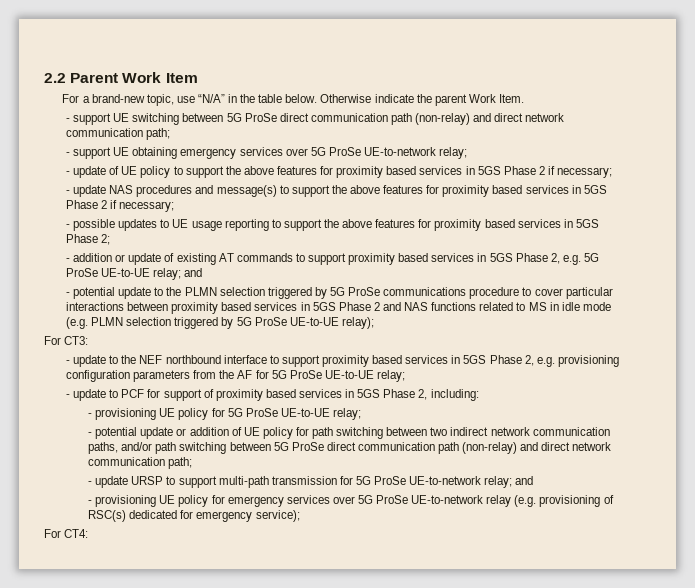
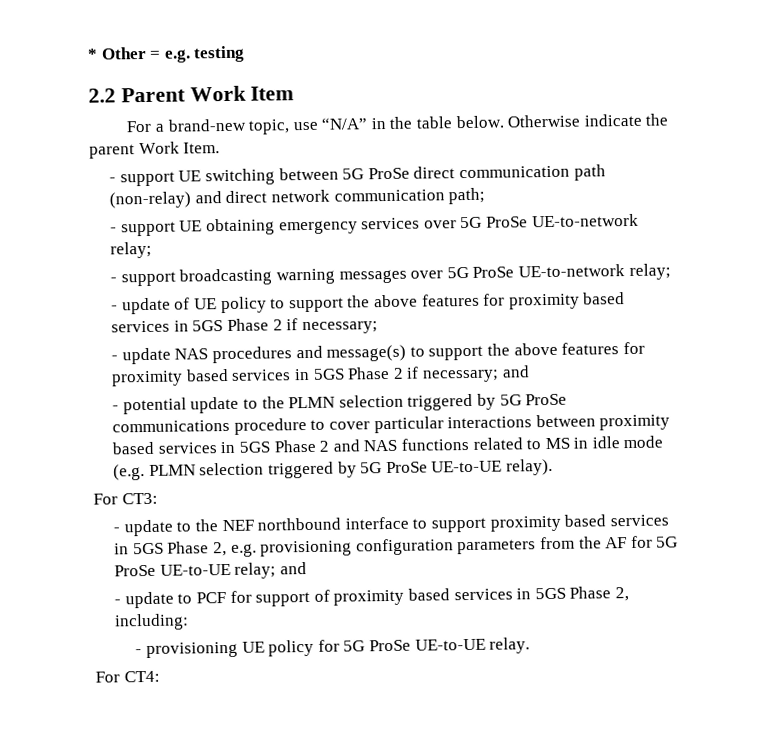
+ * Other = e.g. testing
+ - support broadcasting warning messages over 5G ProSe UE-to-network relay;
- - update NAS procedures and message(s) to support the above features for proximity based services in 5GS Phase 2 if necessary;
- - possible updates to UE usage reporting to support the above features for proximity based services in 5GS Phase 2;
- - addition or update of existing AT commands to support proximity based services in 5GS Phase 2, e.g. 5G ProSe UE-to-UE relay; and
+ - update NAS procedures and message(s) to support the above features for proximity based services in 5GS Phase 2 if necessary; and
- - potential update to the PLMN selection triggered by 5G ProSe communications procedure to cover particular interactions between proximity based services in 5GS Phase 2 and NAS functions related to MS in idle mode (e.g. PLMN selection triggered by 5G ProSe UE-to-UE relay);
+ - potential update to the PLMN selection triggered by 5G ProSe communications procedure to cover particular interactions between proximity based services in 5GS Phase 2 and NAS functions related to MS in idle mode (e.g. PLMN selection triggered by 5G ProSe UE-to-UE relay).
- - update to the NEF northbound interface to support proximity based services in 5GS Phase 2, e.g. provisioning configuration parameters from the AF for 5G ProSe UE-to-UE relay;
+ - update to the NEF northbound interface to support proximity based services in 5GS Phase 2, e.g. provisioning configuration parameters from the AF for 5G ProSe UE-to-UE relay; and
- - provisioning UE policy for 5G ProSe UE-to-UE relay;
- - potential update or addition of UE policy for path switching between two indirect network communication paths, and/or path switching between 5G ProSe direct communication path (non-relay) and direct network communication path;
- - update URSP to support multi-path transmission for 5G ProSe UE-to-network relay; and
- - provisioning UE policy for emergency services over 5G ProSe UE-to-network relay (e.g. provisioning of RSC(s) dedicated for emergency service);
+ - provisioning UE policy for 5G ProSe UE-to-UE relay.

